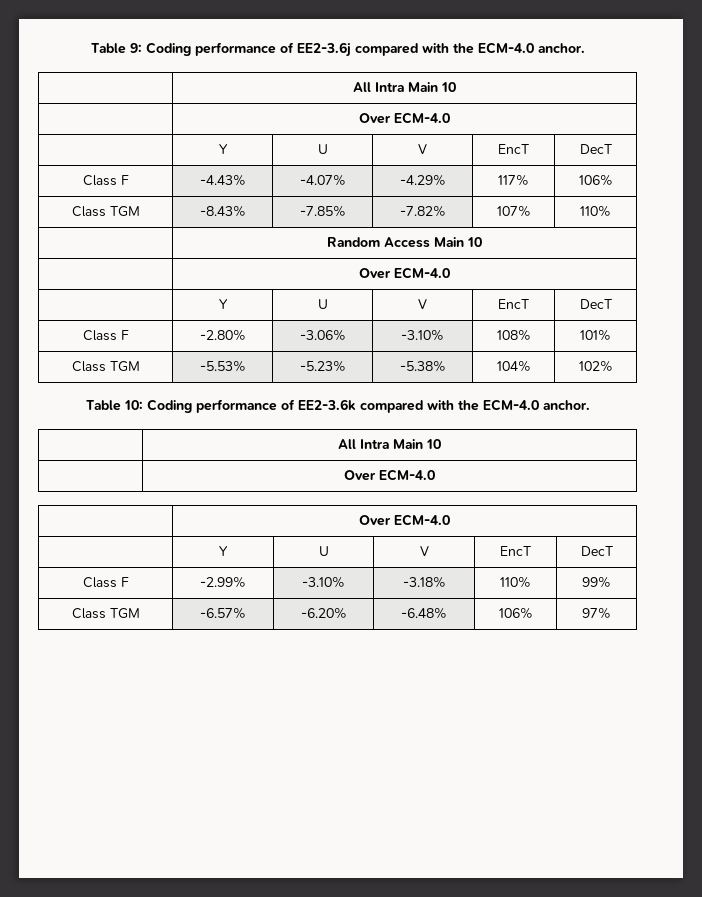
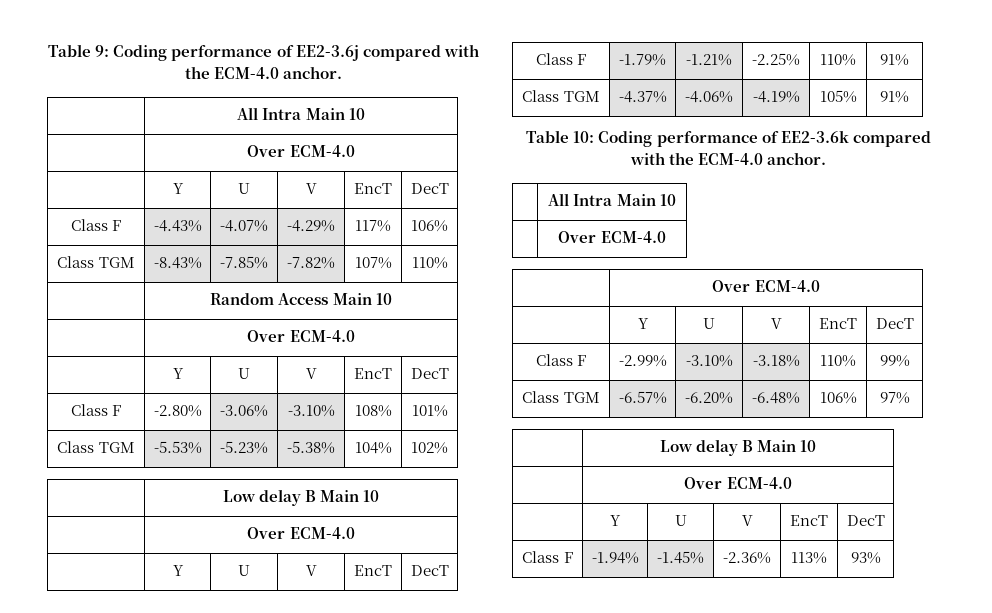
  Class TGM | -5.53% | -5.23% | -5.38% | 104% | 102%
+ | Low delay B Main 10
+ | Over ECM-4.0
+ | Y | U | V | EncT | DecT
+ Class F | -1.79% | -1.21% | -2.25% | 110% | 91%
+ Class TGM | -4.37% | -4.06% | -4.19% | 105% | 91%
  Class TGM | -6.57% | -6.20% | -6.48% | 106% | 97%
+ | Low delay B Main 10
+ | Over ECM-4.0
+ | Y | U | V | EncT | DecT
+ Class F | -1.94% | -1.45% | -2.36% | 113% | 93%

